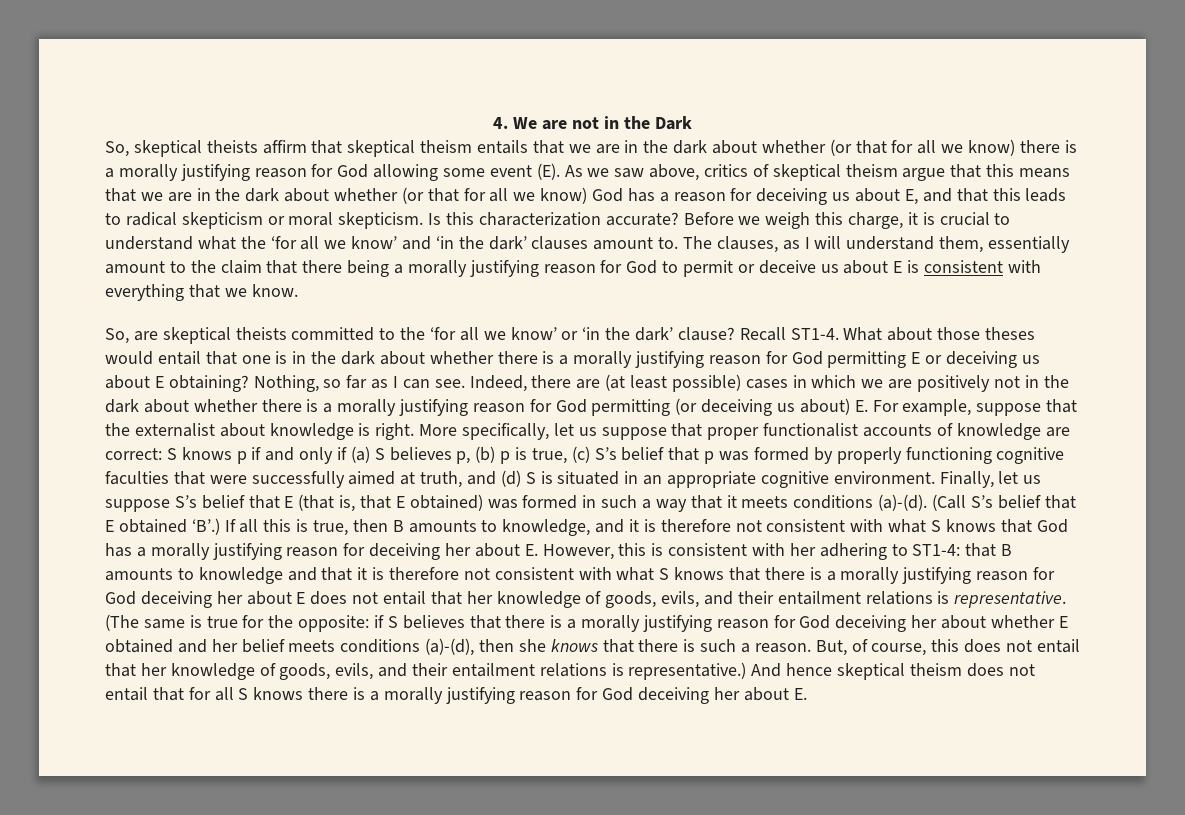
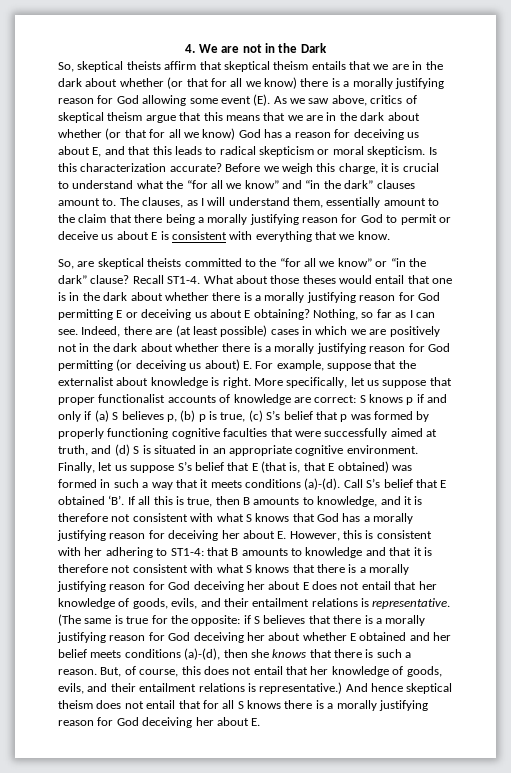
- Before we weigh this charge, it is crucial to understand what the ‘for all we know’ and ‘in the dark’ clauses amount to.
+ Before we weigh this charge, it is crucial to understand what the “for all we know” and “in the dark” clauses amount to.
- So, are skeptical theists committed to the ‘for all we know’ or ‘in the dark’ clause?
+ So, are skeptical theists committed to the “for all we know” or “in the dark” clause?
- (Call S’s belief that E obtained ‘B’.) If all this is true, then B amounts to knowledge, and it is therefore not consistent with what S knows that God has a morally justifying reason for deceiving her about E. However, this is consistent with her adhering to ST1-4:
+ Call S’s belief that E obtained ‘B’. If all this is true, then B amounts to knowledge, and it is therefore not consistent with what S knows that God has a morally justifying reason for deceiving her about E. However, this is consistent with her adhering to ST1-4:

